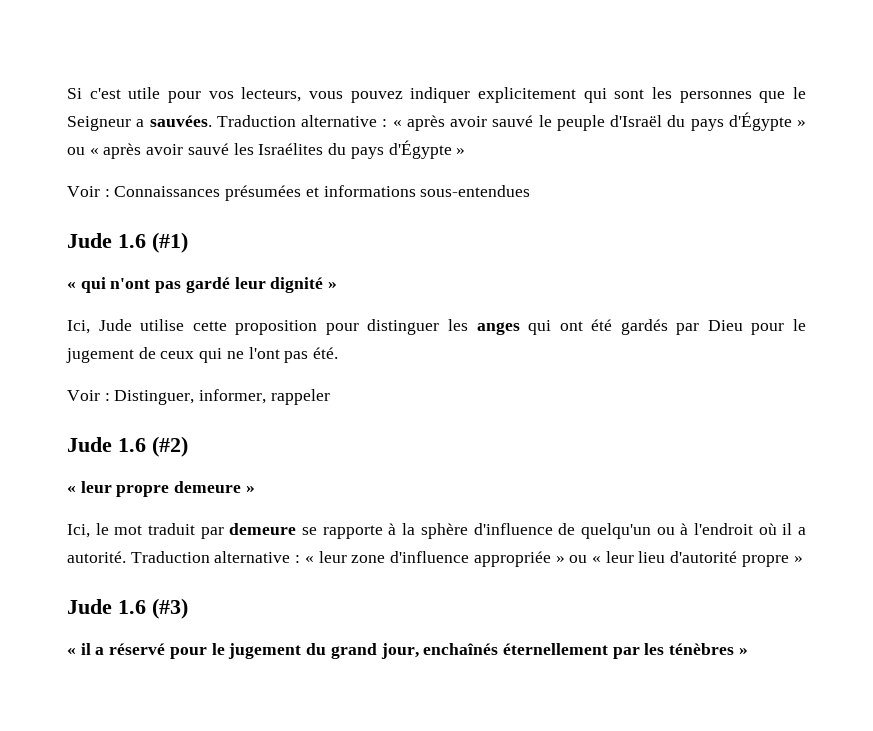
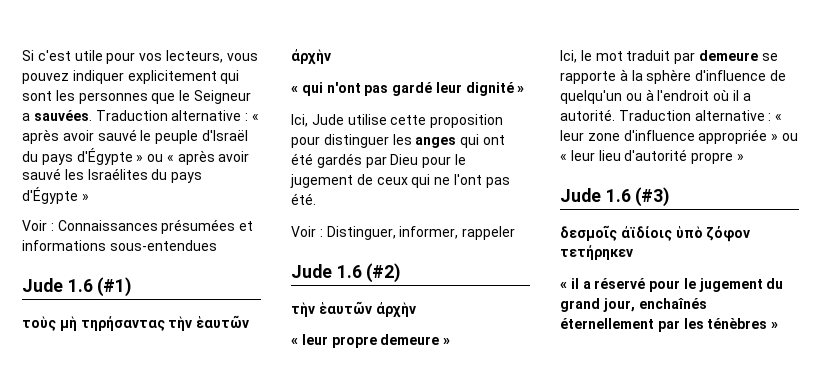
+ τοὺς μὴ τηρήσαντας τὴν ἑαυτῶν ἀρχὴν
  Jude 1.6 (#2)
+ τὴν ἑαυτῶν ἀρχὴν
+ δεσμοῖς ἀϊδίοις ὑπὸ ζόφον τετήρηκεν

